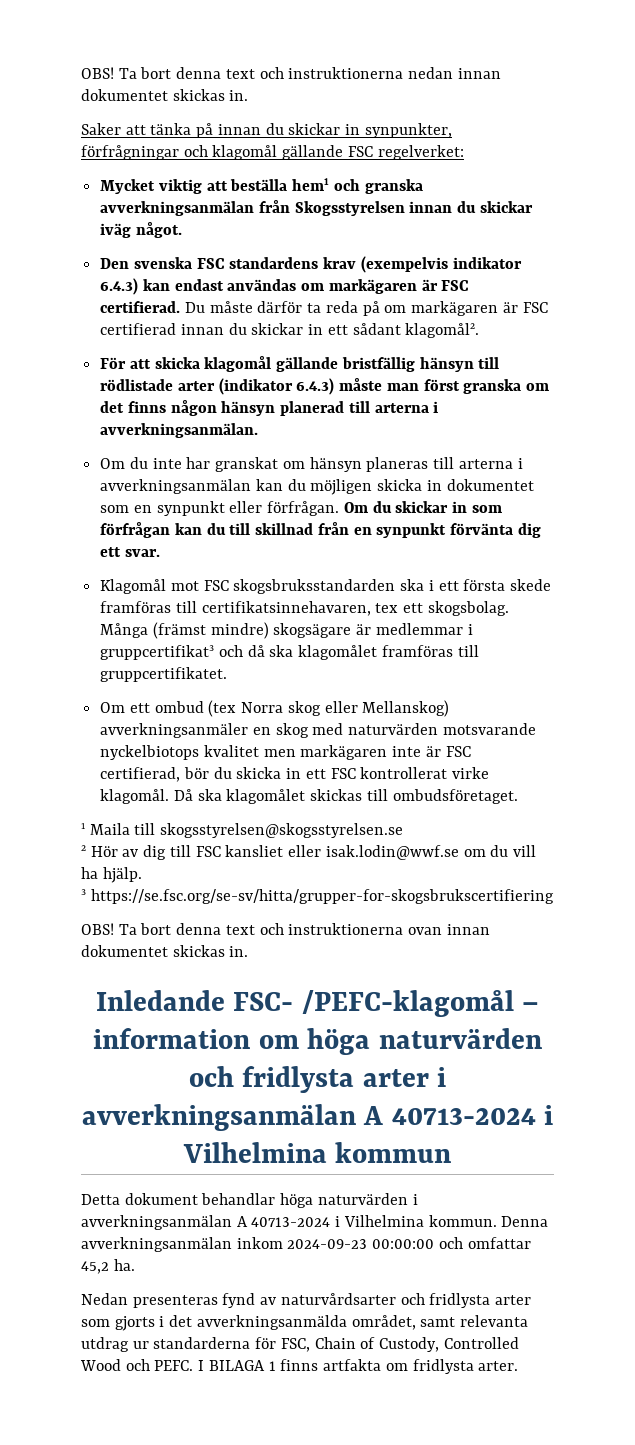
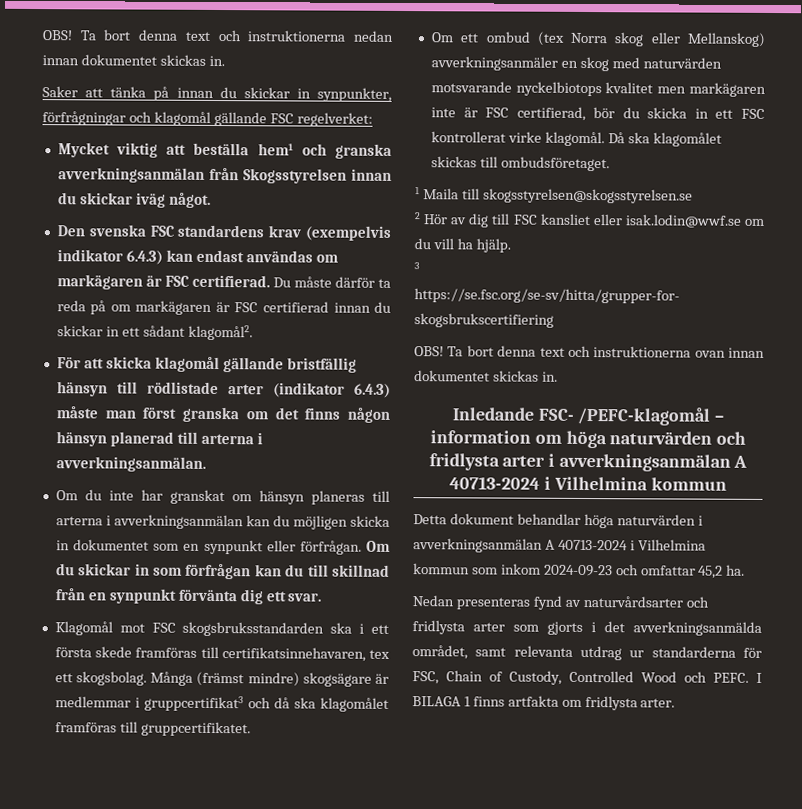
- Detta dokument behandlar höga naturvärden i avverkningsanmälan A 40713-2024 i Vilhelmina kommun. Denna avverkningsanmälan inkom 2024-09-23 00:00:00 och omfattar 45,2 ha.
+ Detta dokument behandlar höga naturvärden i avverkningsanmälan A 40713-2024 i Vilhelmina kommun som inkom 2024-09-23 och omfattar 45,2 ha.

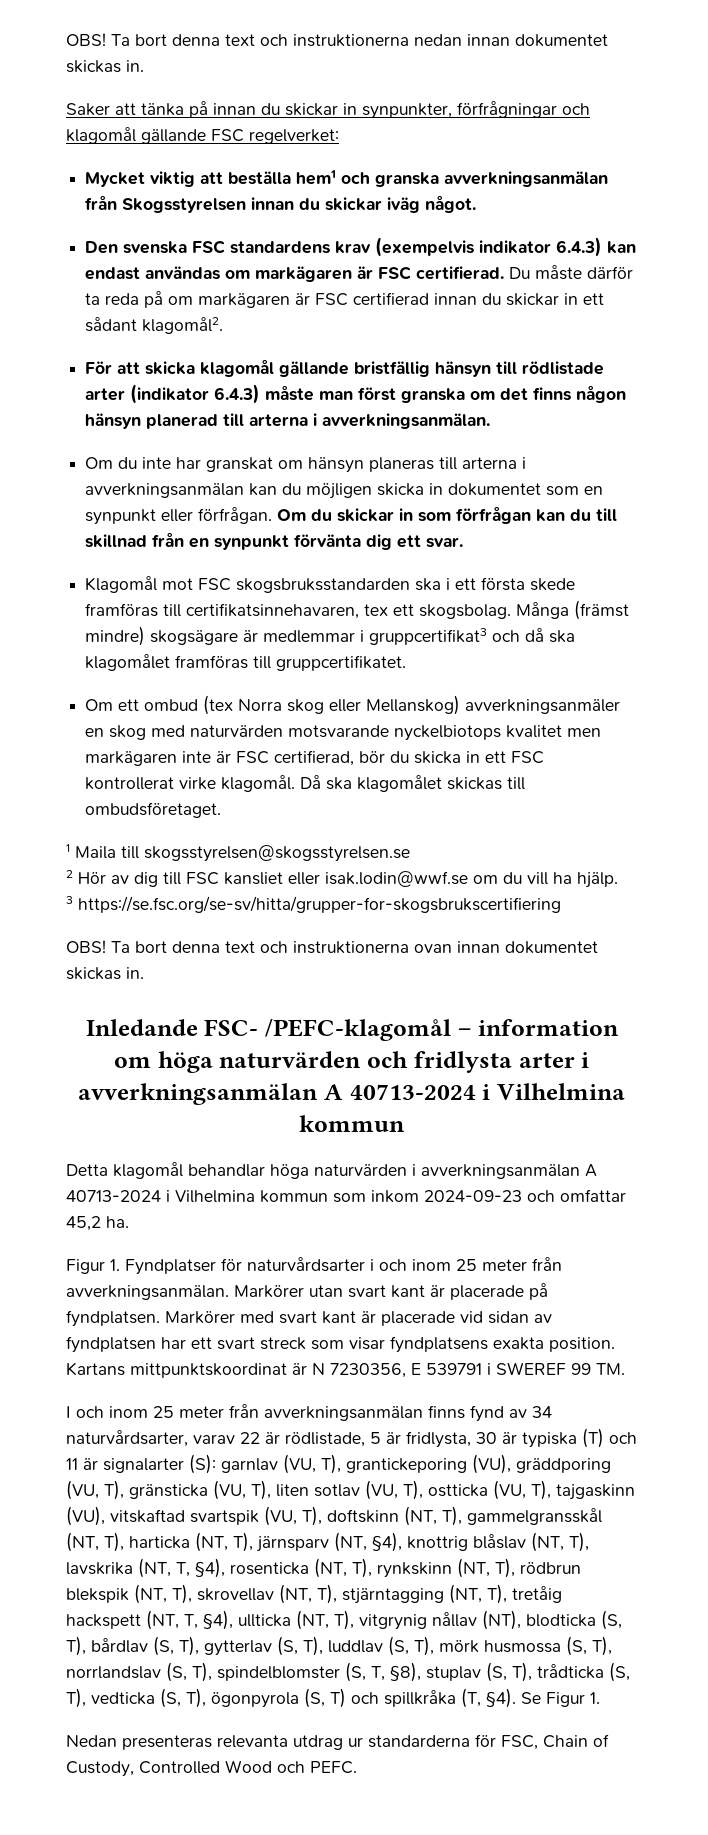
- Detta dokument behandlar höga naturvärden i avverkningsanmälan A 40713-2024 i Vilhelmina kommun som inkom 2024-09-23 och omfattar 45,2 ha.
+ Detta klagomål behandlar höga naturvärden i avverkningsanmälan A 40713-2024 i Vilhelmina kommun som inkom 2024-09-23 och omfattar 45,2 ha.
- Nedan presenteras fynd av naturvårdsarter och fridlysta arter som gjorts i det avverkningsanmälda området, samt relevanta utdrag ur standarderna för FSC, Chain of Custody, Controlled Wood och PEFC. I BILAGA 1 finns artfakta om fridlysta arter.
+ Figur 1. Fyndplatser för naturvårdsarter i och inom 25 meter från avverkningsanmälan. Markörer utan svart kant är placerade på fyndplatsen. Markörer med svart kant är placerade vid sidan av fyndplatsen har ett svart streck som visar fyndplatsens exakta position. Kartans mittpunktskoordinat är N 7230356, E 539791 i SWEREF 99 TM.
+ I och inom 25 meter från avverkningsanmälan finns fynd av 34 naturvårdsarter, varav 22 är rödlistade, 5 är fridlysta, 30 är typiska (T) och 11 är signalarter (S): garnlav (VU, T), grantickeporing (VU), gräddporing (VU, T), gränsticka (VU, T), liten sotlav (VU, T), ostticka (VU, T), tajgaskinn (VU), vitskaftad svartspik (VU, T), doftskinn (NT, T), gammelgransskål (NT, T), harticka (NT, T), järnsparv (NT, §4), knottrig blåslav (NT, T), lavskrika (NT, T, §4), rosenticka (NT, T), rynkskinn (NT, T), rödbrun blekspik (NT, T), skrovellav (NT, T), stjärntagging (NT, T), tretåig hackspett (NT, T, §4), ullticka (NT, T), vitgrynig nållav (NT), blodticka (S, T), bårdlav (S, T), gytterlav (S, T), luddlav (S, T), mörk husmossa (S, T), norrlandslav (S, T), spindelblomster (S, T, §8), stuplav (S, T), trådticka (S, T), vedticka (S, T), ögonpyrola (S, T) och spillkråka (T, §4). Se Figur 1.
+ Nedan presenteras relevanta utdrag ur standarderna för FSC, Chain of Custody, Controlled Wood och PEFC.

